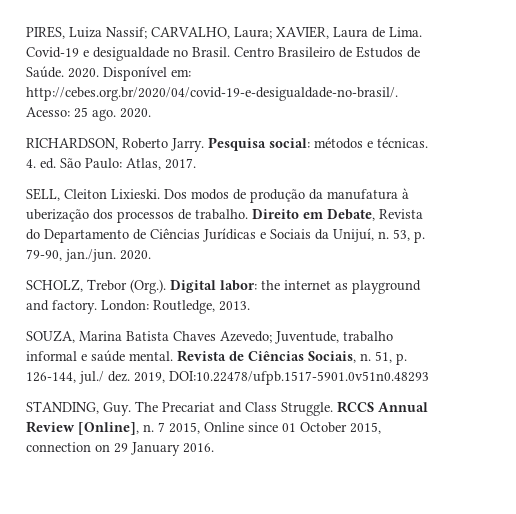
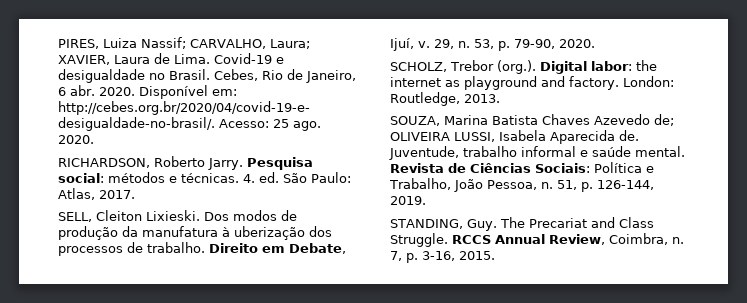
- Centro Brasileiro de Estudos de Saúde.
+ Cebes, Rio de Janeiro, 6 abr.
- Direito em Debate, Revista do Departamento de Ciências Jurídicas e Sociais da Unijuí, n.
+ Direito em Debate, Ijuí, v. 29, n.
- 53, p. 79-90, jan./jun. 2020.
+ 53, p. 79-90, 2020.
- SCHOLZ, Trebor (Org.). Digital labor: the internet as playground and factory.
+ SCHOLZ, Trebor (org.). Digital labor: the internet as playground and factory.
- SOUZA, Marina Batista Chaves Azevedo; Juventude, trabalho informal e saúde mental.
+ SOUZA, Marina Batista Chaves Azevedo de; OLIVEIRA LUSSI, Isabela Aparecida de. Juventude, trabalho informal e saúde mental.
- Revista de Ciências Sociais, n. 51, p. 126-144, jul./ dez. 2019, DOI:10.22478/ufpb.1517-5901.0v51n0.48293
+ Revista de Ciências Sociais: Política e Trabalho, João Pessoa, n. 51, p. 126-144, 2019.
- RCCS Annual Review [Online], n. 7 2015, Online since 01 October 2015, connection on 29 January 2016.
+ RCCS Annual Review, Coimbra, n. 7, p. 3-16, 2015.

